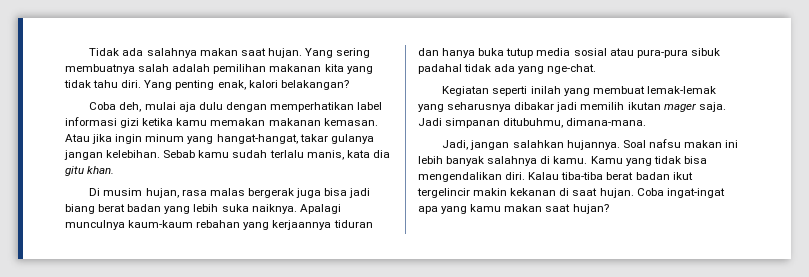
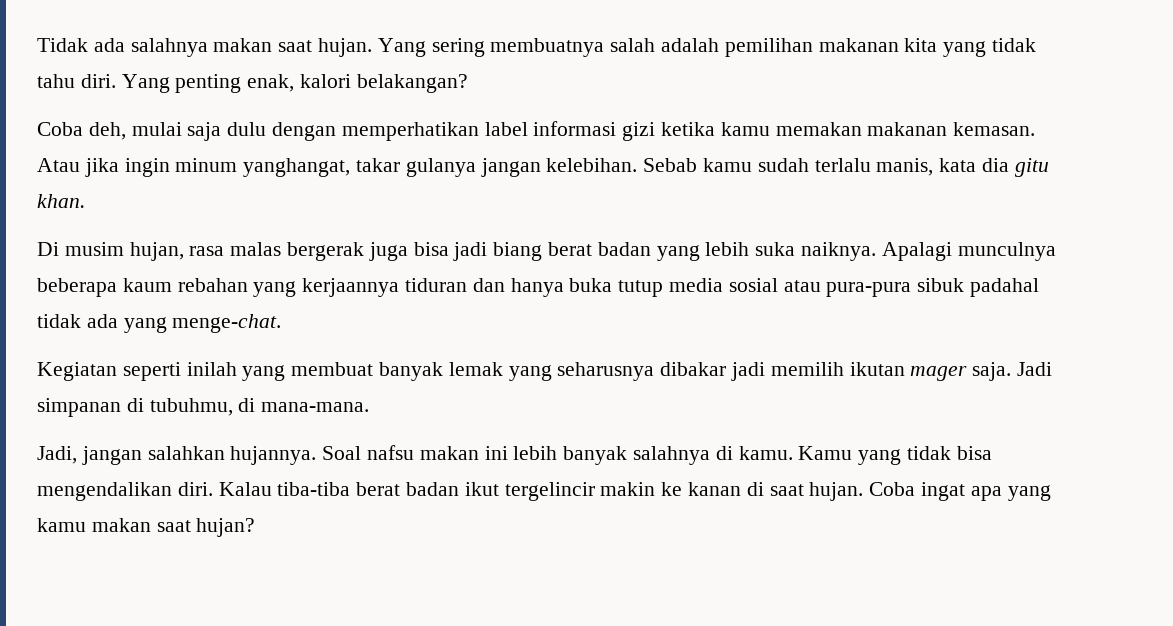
- Coba deh, mulai aja dulu dengan memperhatikan label informasi gizi ketika kamu memakan makanan kemasan.
+ Coba deh, mulai saja dulu dengan memperhatikan label informasi gizi ketika kamu memakan makanan kemasan.
- Atau jika ingin minum yang hangat-hangat, takar gulanya jangan kelebihan.
+ Atau jika ingin minum yanghangat, takar gulanya jangan kelebihan.
- Apalagi munculnya kaum-kaum rebahan yang kerjaannya tiduran dan hanya buka tutup media sosial atau pura-pura sibuk padahal tidak ada yang nge-chat.
+ Apalagi munculnya beberapa kaum rebahan yang kerjaannya tiduran dan hanya buka tutup media sosial atau pura-pura sibuk padahal tidak ada yang menge-chat.
- Kegiatan seperti inilah yang membuat lemak-lemak yang seharusnya dibakar jadi memilih ikutan mager saja.
+ Kegiatan seperti inilah yang membuat banyak lemak yang seharusnya dibakar jadi memilih ikutan mager saja.
- Jadi simpanan ditubuhmu, dimana-mana.
+ Jadi simpanan di tubuhmu, di mana-mana.
- Kalau tiba-tiba berat badan ikut tergelincir makin kekanan di saat hujan.
+ Kalau tiba-tiba berat badan ikut tergelincir makin ke kanan di saat hujan.
- Coba ingat-ingat apa yang kamu makan saat hujan?
+ Coba ingat apa yang kamu makan saat hujan?

